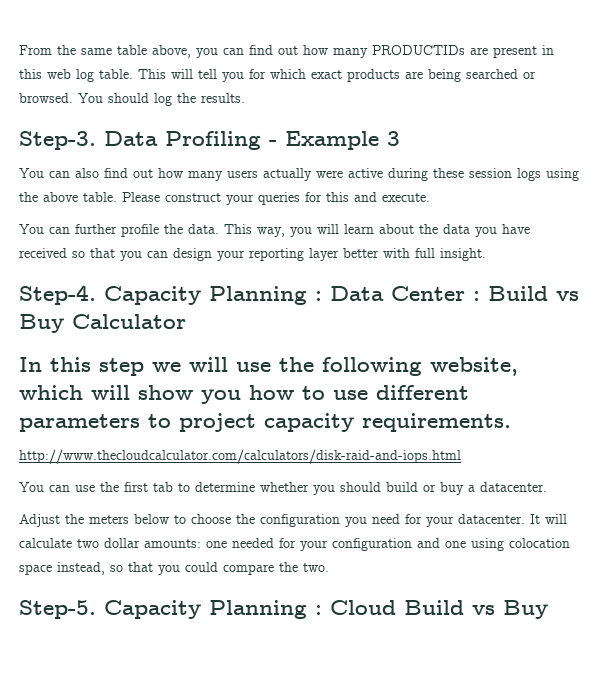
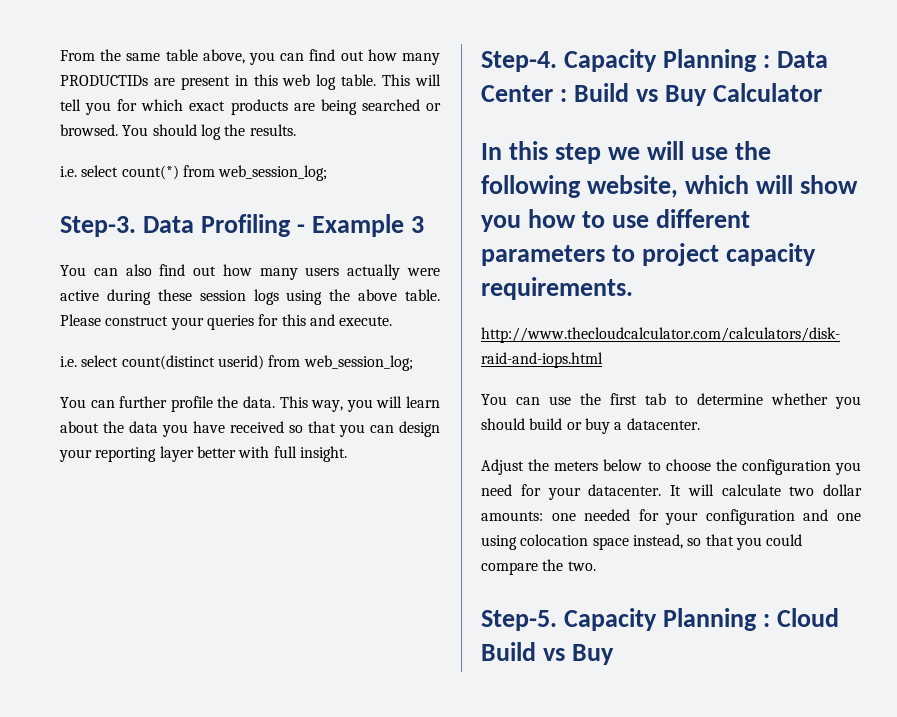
+ i.e. select count(*) from web_session_log;
+ i.e. select count(distinct userid) from web_session_log;

